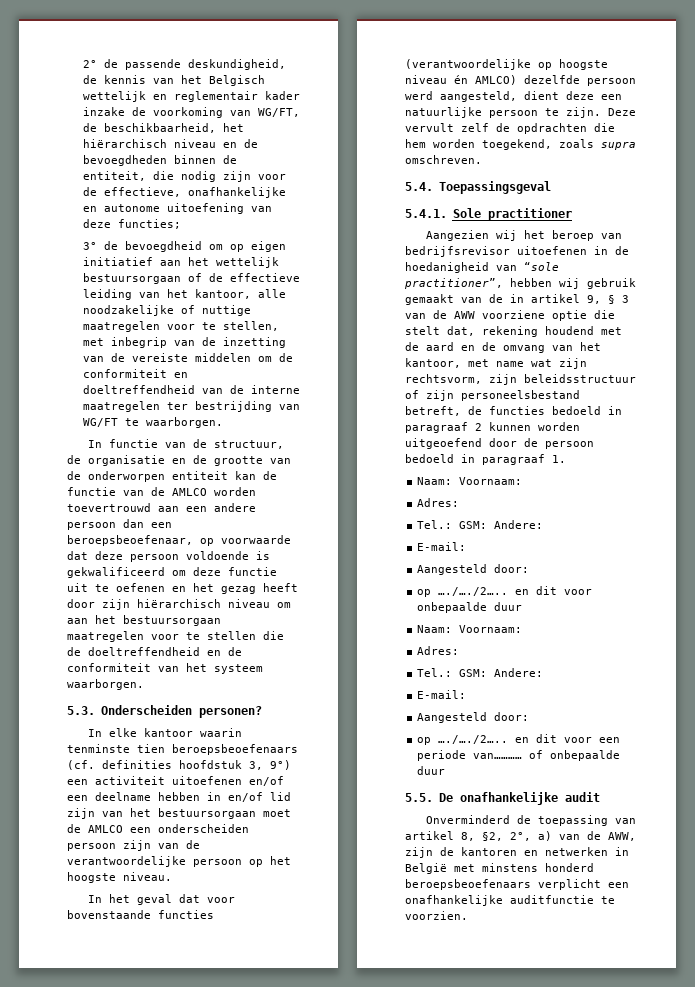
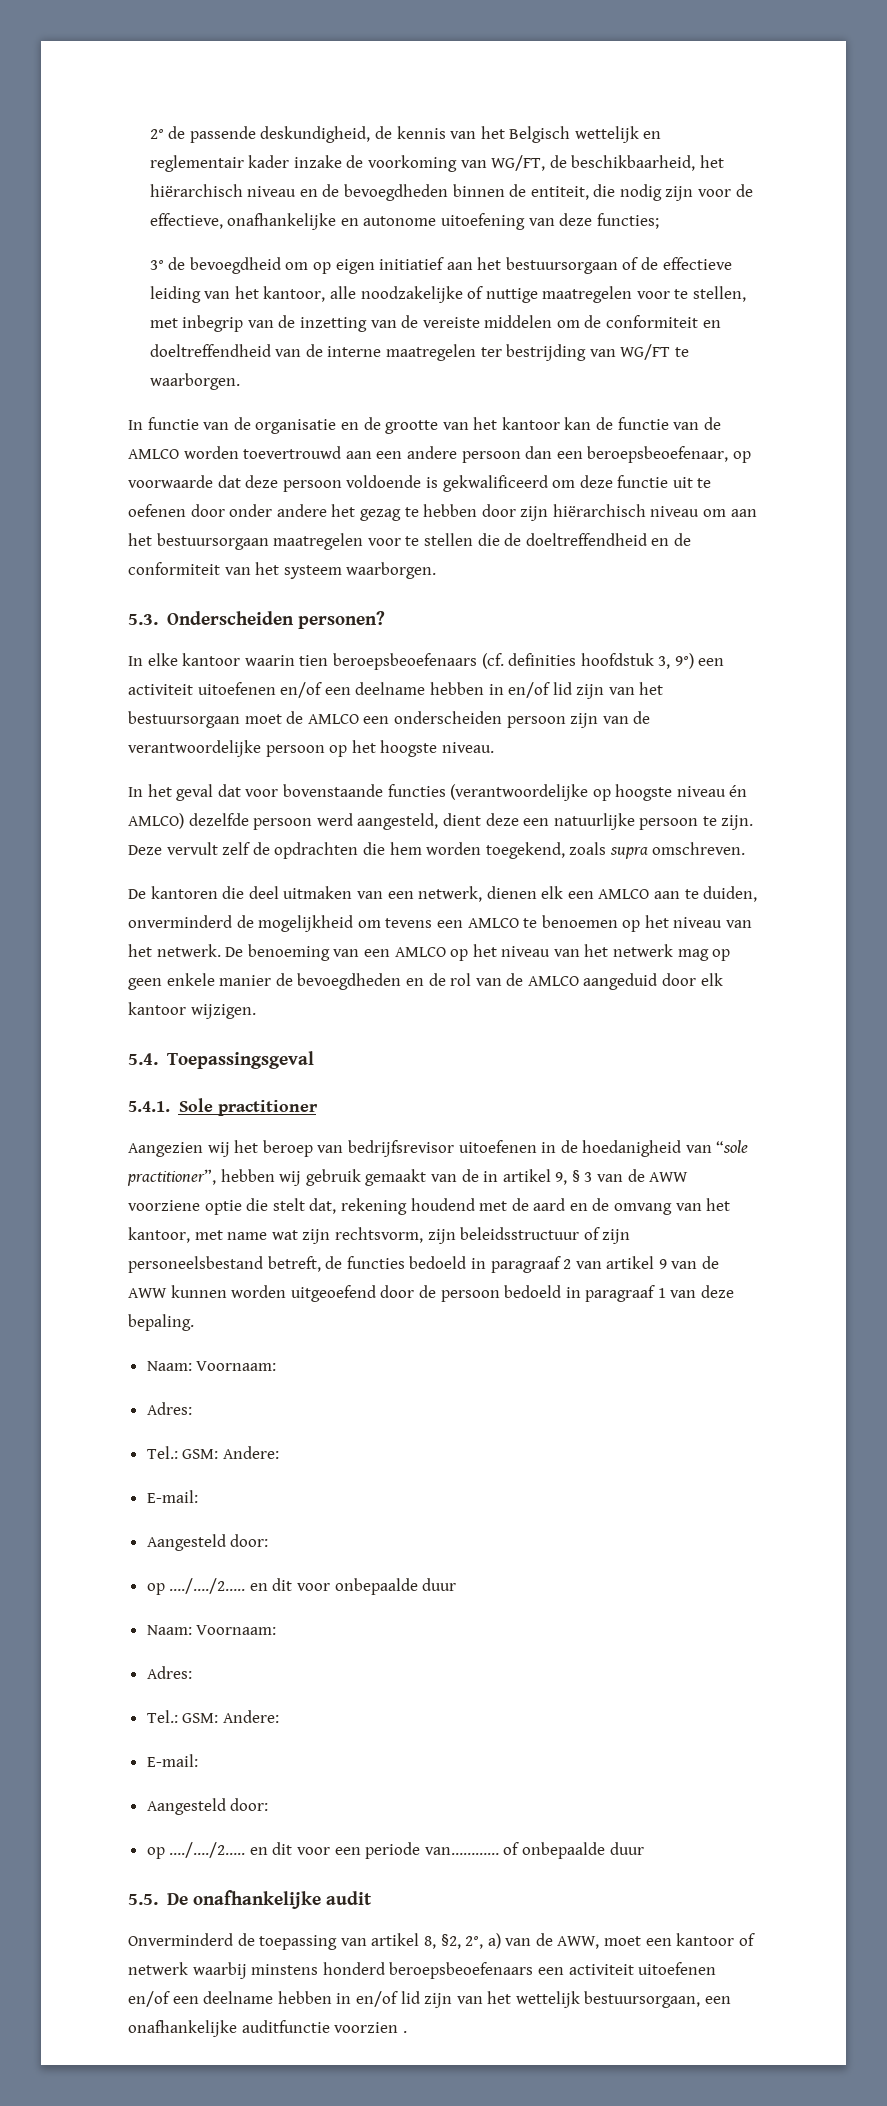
- 3° de bevoegdheid om op eigen initiatief aan het wettelijk bestuursorgaan of de effectieve leiding van het kantoor, alle noodzakelijke of nuttige maatregelen voor te stellen, met inbegrip van de inzetting van de vereiste middelen om de conformiteit en doeltreffendheid van de interne maatregelen ter bestrijding van WG/FT te waarborgen.
+ 3° de bevoegdheid om op eigen initiatief aan het bestuursorgaan of de effectieve leiding van het kantoor, alle noodzakelijke of nuttige maatregelen voor te stellen, met inbegrip van de inzetting van de vereiste middelen om de conformiteit en doeltreffendheid van de interne maatregelen ter bestrijding van WG/FT te waarborgen.
- In functie van de structuur, de organisatie en de grootte van de onderworpen entiteit kan de functie van de AMLCO worden toevertrouwd aan een andere persoon dan een beroepsbeoefenaar, op voorwaarde dat deze persoon voldoende is gekwalificeerd om deze functie uit te oefenen en het gezag heeft door zijn hiërarchisch niveau om aan het bestuursorgaan maatregelen voor te stellen die de doeltreffendheid en de conformiteit van het systeem waarborgen.
+ In functie van de organisatie en de grootte van het kantoor kan de functie van de AMLCO worden toevertrouwd aan een andere persoon dan een beroepsbeoefenaar, op voorwaarde dat deze persoon voldoende is gekwalificeerd om deze functie uit te oefenen door onder andere het gezag te hebben door zijn hiërarchisch niveau om aan het bestuursorgaan maatregelen voor te stellen die de doeltreffendheid en de conformiteit van het systeem waarborgen.
- In elke kantoor waarin tenminste tien beroepsbeoefenaars (cf. definities hoofdstuk 3, 9°) een activiteit uitoefenen en/of een deelname hebben in en/of lid zijn van het bestuursorgaan moet de AMLCO een onderscheiden persoon zijn van de verantwoordelijke persoon op het hoogste niveau.
+ In elke kantoor waarin tien beroepsbeoefenaars (cf. definities hoofdstuk 3, 9°) een activiteit uitoefenen en/of een deelname hebben in en/of lid zijn van het bestuursorgaan moet de AMLCO een onderscheiden persoon zijn van de verantwoordelijke persoon op het hoogste niveau.
+ De kantoren die deel uitmaken van een netwerk, dienen elk een AMLCO aan te duiden, onverminderd de mogelijkheid om tevens een AMLCO te benoemen op het niveau van het netwerk. De benoeming van een AMLCO op het niveau van het netwerk mag op geen enkele manier de bevoegdheden en de rol van de AMLCO aangeduid door elk kantoor wijzigen.
- Aangezien wij het beroep van bedrijfsrevisor uitoefenen in de hoedanigheid van “sole practitioner”, hebben wij gebruik gemaakt van de in artikel 9, § 3 van de AWW voorziene optie die stelt dat, rekening houdend met de aard en de omvang van het kantoor, met name wat zijn rechtsvorm, zijn beleidsstructuur of zijn personeelsbestand betreft, de functies bedoeld in paragraaf 2 kunnen worden uitgeoefend door de persoon bedoeld in paragraaf 1.
+ Aangezien wij het beroep van bedrijfsrevisor uitoefenen in de hoedanigheid van “sole practitioner”, hebben wij gebruik gemaakt van de in artikel 9, § 3 van de AWW voorziene optie die stelt dat, rekening houdend met de aard en de omvang van het kantoor, met name wat zijn rechtsvorm, zijn beleidsstructuur of zijn personeelsbestand betreft, de functies bedoeld in paragraaf 2 van artikel 9 van de AWW kunnen worden uitgeoefend door de persoon bedoeld in paragraaf 1 van deze bepaling.
- Onverminderd de toepassing van artikel 8, §2, 2°, a) van de AWW, zijn de kantoren en netwerken in België met minstens honderd beroepsbeoefenaars verplicht een onafhankelijke auditfunctie te voorzien.
+ Onverminderd de toepassing van artikel 8, §2, 2°, a) van de AWW, moet een kantoor of netwerk waarbij minstens honderd beroepsbeoefenaars een activiteit uitoefenen en/of een deelname hebben in en/of lid zijn van het wettelijk bestuursorgaan, een onafhankelijke auditfunctie voorzien .

